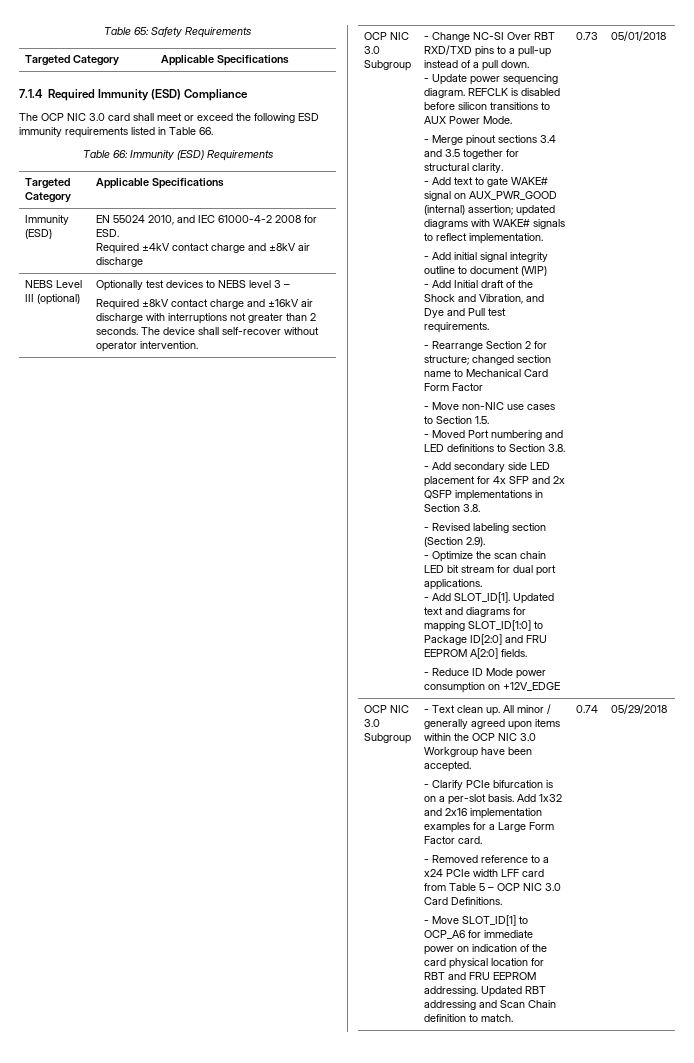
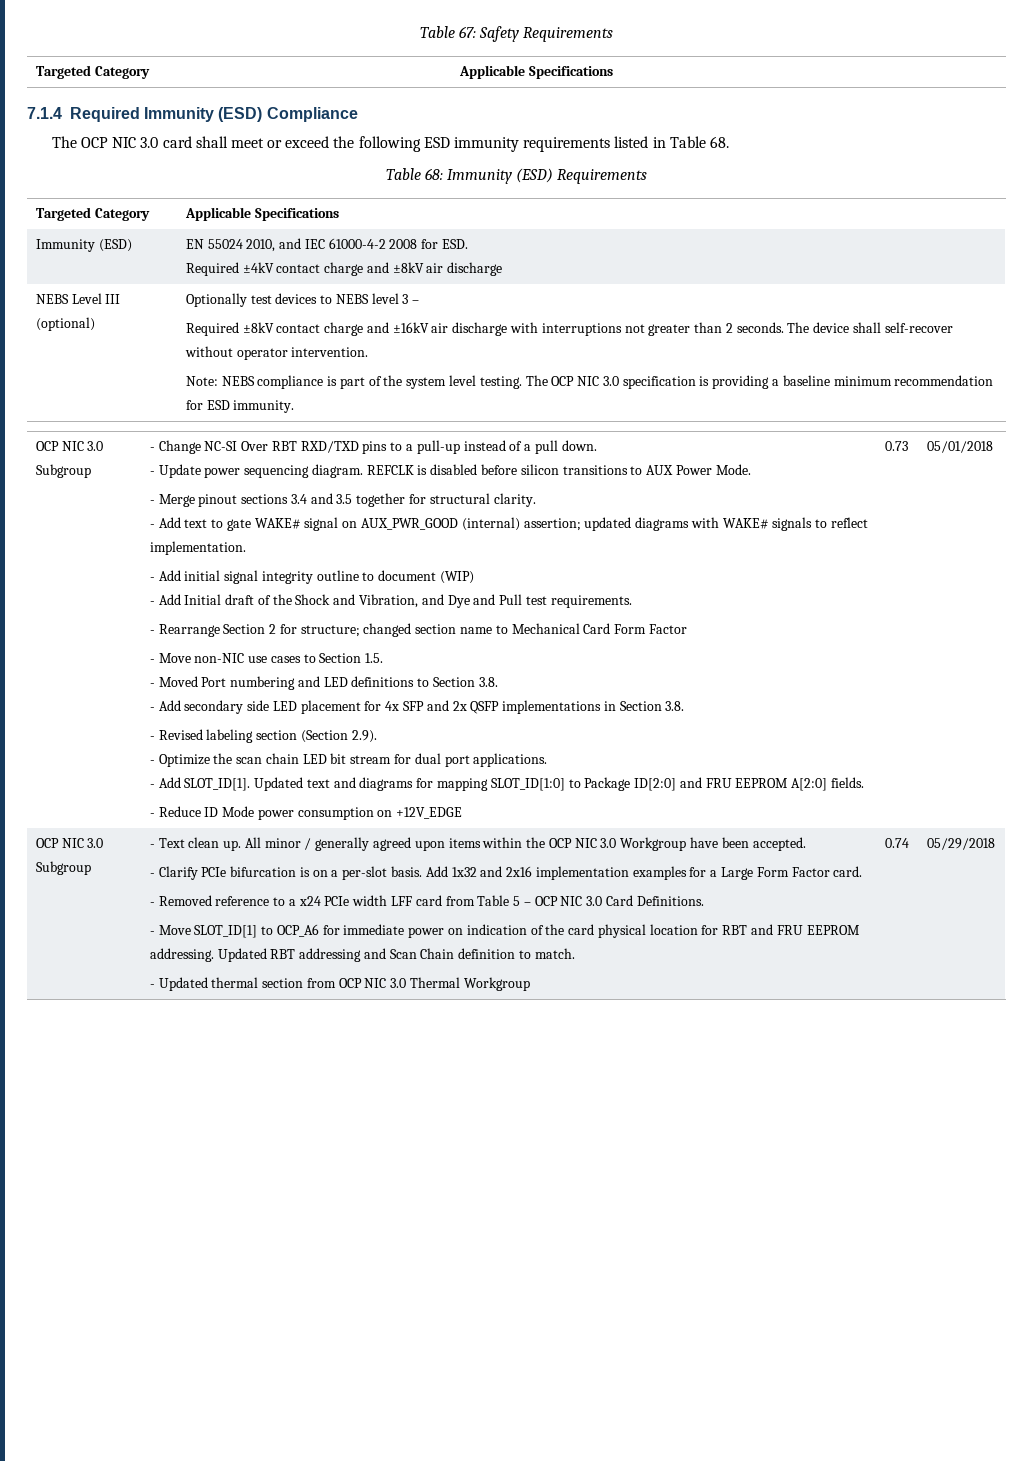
- Table 65: Safety Requirements
+ Table 67: Safety Requirements
- The OCP NIC 3.0 card shall meet or exceed the following ESD immunity requirements listed in Table 66.
- Table 66: Immunity (ESD) Requirements
+ The OCP NIC 3.0 card shall meet or exceed the following ESD immunity requirements listed in Table 68.
+ Table 68: Immunity (ESD) Requirements
+ Note: NEBS compliance is part of the system level testing. The OCP NIC 3.0 specification is providing a baseline minimum recommendation for ESD immunity.
+ - Updated thermal section from OCP NIC 3.0 Thermal Workgroup

